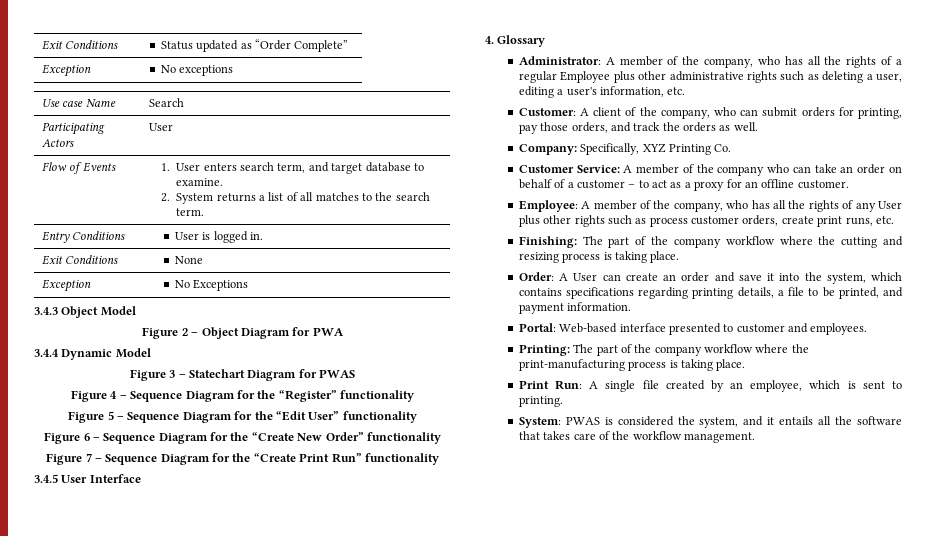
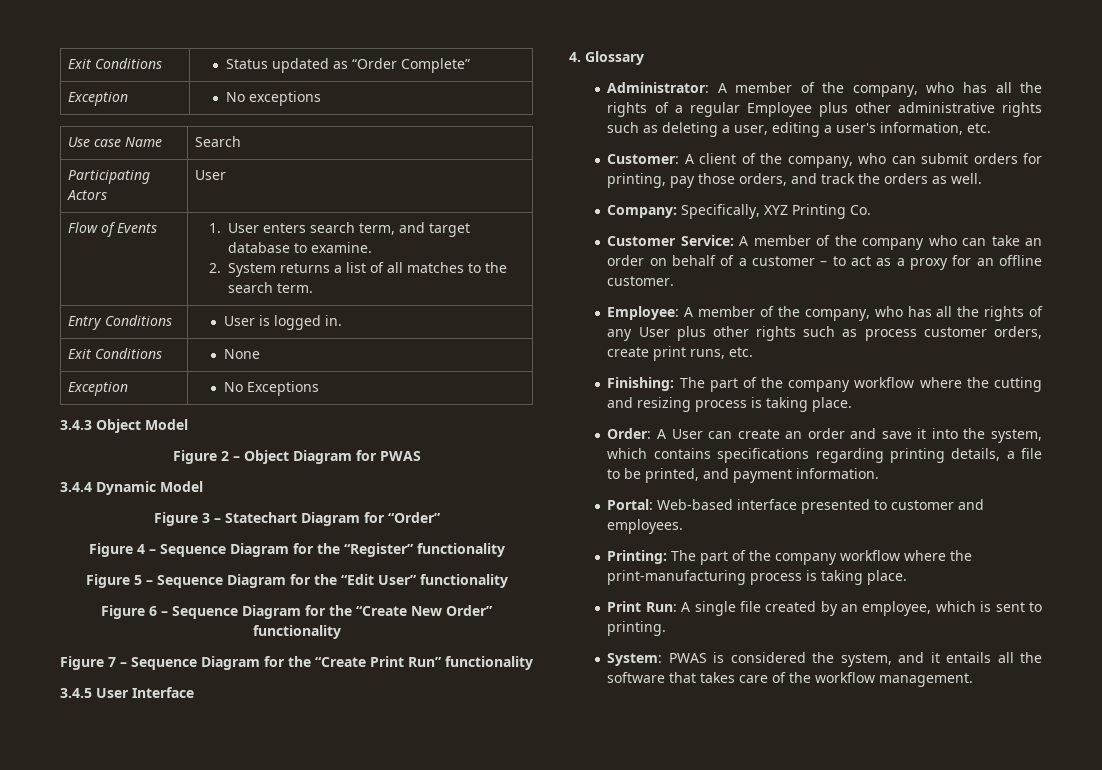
- Figure 2 – Object Diagram for PWA
+ Figure 2 – Object Diagram for PWAS
- Figure 3 – Statechart Diagram for PWAS
+ Figure 3 – Statechart Diagram for “Order”

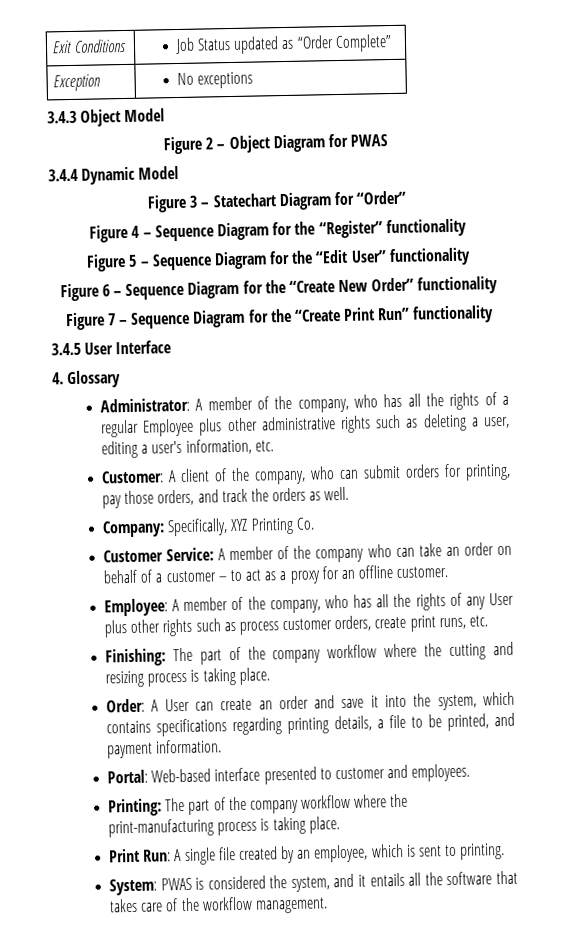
- Exit Conditions | Status updated as “Order Complete”
+ Exit Conditions | Job Status updated as “Order Complete”
- Use case Name | Search
- Participating Actors | User
- Flow of Events | 1. User enters search term, and target database to examine.
- 2. System returns a list of all matches to the search term.
- Entry Conditions | User is logged in.
- Exit Conditions | None
- Exception | No Exceptions

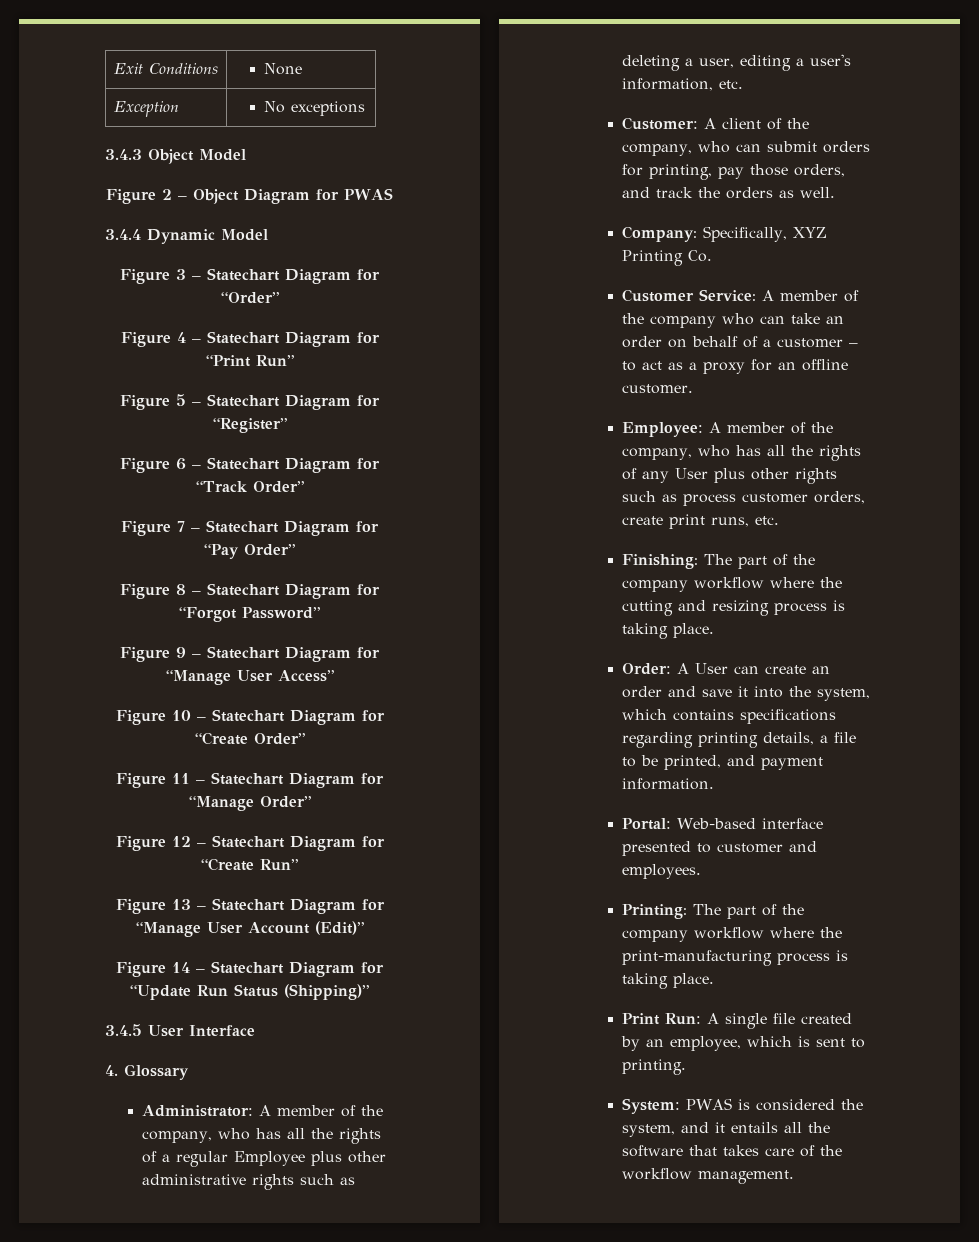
- Exit Conditions | Job Status updated as “Order Complete”
+ Exit Conditions | None
- Figure 4 – Sequence Diagram for the “Register” functionality
+ Figure 4 – Statechart Diagram for “Print Run”
- Figure 5 – Sequence Diagram for the “Edit User” functionality
+ Figure 5 – Statechart Diagram for “Register”
- Figure 6 – Sequence Diagram for the “Create New Order” functionality
+ Figure 6 – Statechart Diagram for “Track Order”
- Figure 7 – Sequence Diagram for the “Create Print Run” functionality
+ Figure 7 – Statechart Diagram for “Pay Order”
+ Figure 8 – Statechart Diagram for “Forgot Password”
+ Figure 9 – Statechart Diagram for “Manage User Access”
+ Figure 10 – Statechart Diagram for “Create Order”
+ Figure 11 – Statechart Diagram for “Manage Order”
+ Figure 12 – Statechart Diagram for “Create Run”
+ Figure 13 – Statechart Diagram for “Manage User Account (Edit)”
+ Figure 14 – Statechart Diagram for “Update Run Status (Shipping)”

